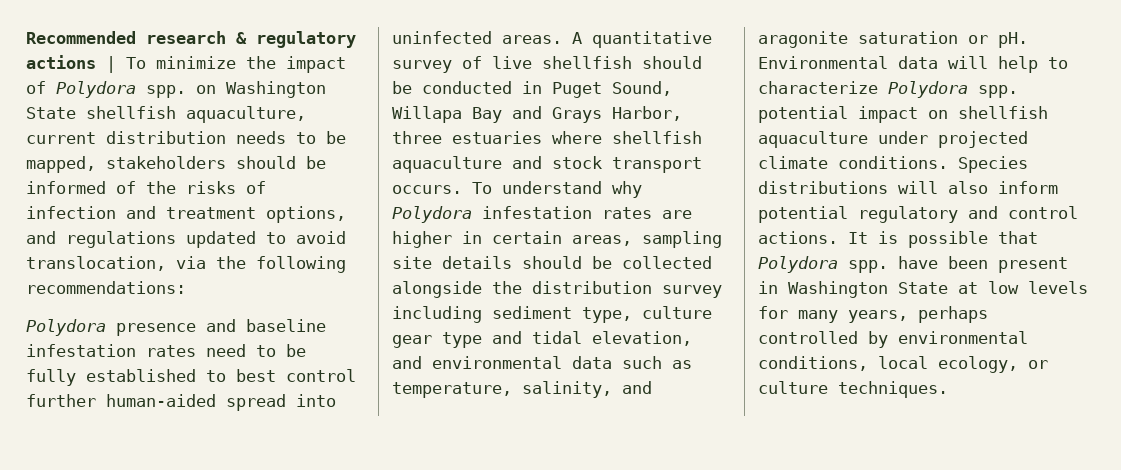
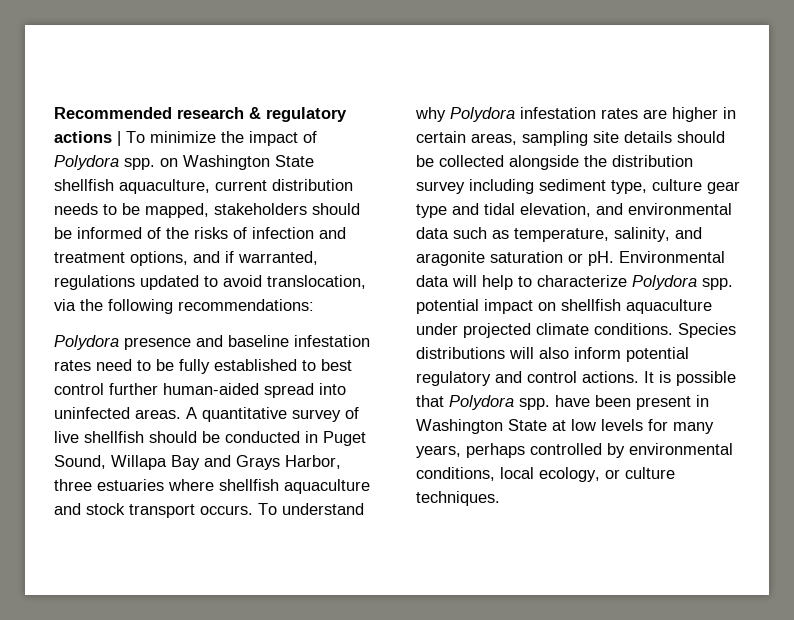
- Recommended research & regulatory actions | To minimize the impact of Polydora spp. on Washington State shellfish aquaculture, current distribution needs to be mapped, stakeholders should be informed of the risks of infection and treatment options, and regulations updated to avoid translocation, via the following recommendations:
+ Recommended research & regulatory actions | To minimize the impact of Polydora spp. on Washington State shellfish aquaculture, current distribution needs to be mapped, stakeholders should be informed of the risks of infection and treatment options, and if warranted, regulations updated to avoid translocation, via the following recommendations:

